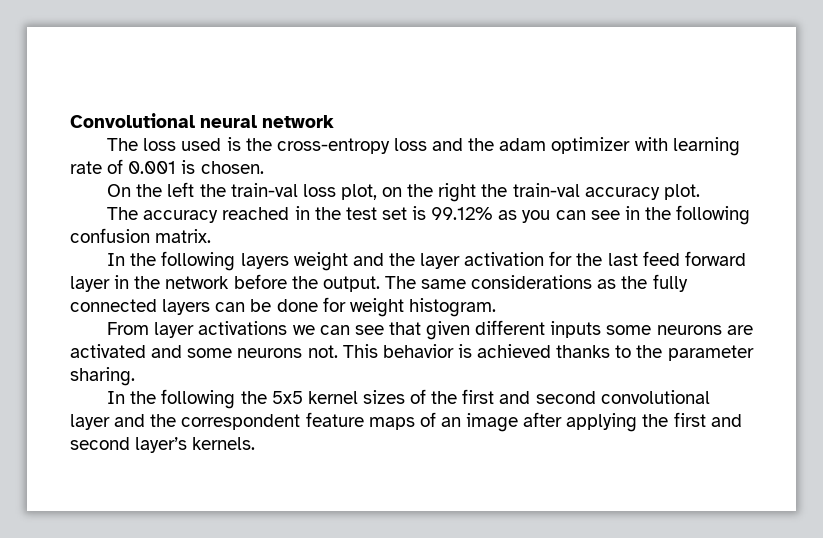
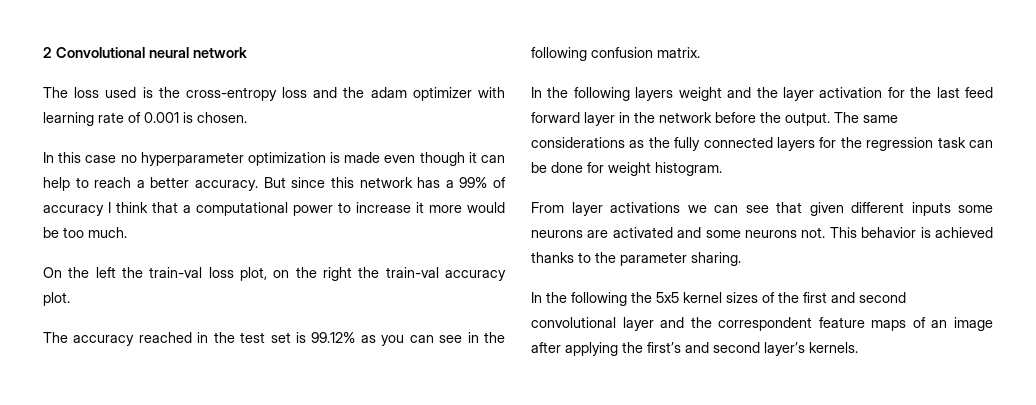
- Convolutional neural network
+ 2 Convolutional neural network
+ In this case no hyperparameter optimization is made even though it can help to reach a better accuracy. But since this network has a 99% of accuracy I think that a computational power to increase it more would be too much.
- The same considerations as the fully connected layers can be done for weight histogram.
+ The same considerations as the fully connected layers for the regression task can be done for weight histogram.
- In the following the 5x5 kernel sizes of the first and second convolutional layer and the correspondent feature maps of an image after applying the first and second layer’s kernels.
+ In the following the 5x5 kernel sizes of the first and second convolutional layer and the correspondent feature maps of an image after applying the first’s and second layer’s kernels.

